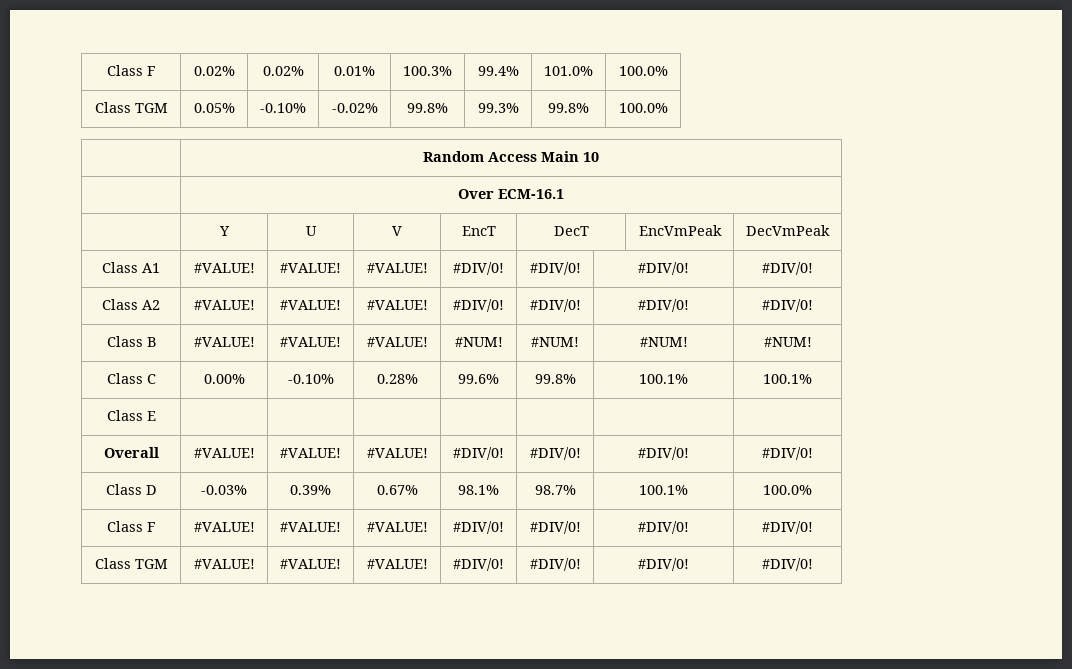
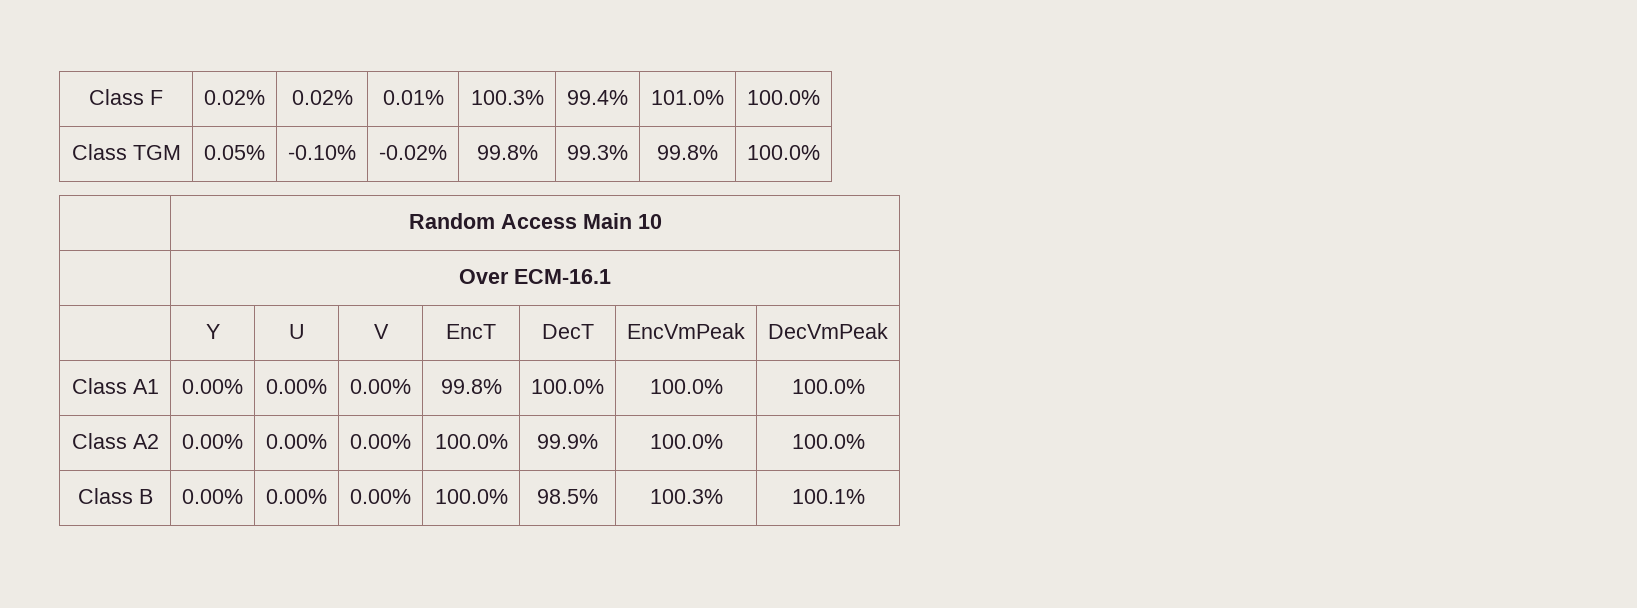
- Class A1 | #VALUE! | #VALUE! | #VALUE! | #DIV/0! | #DIV/0! | #DIV/0! | #DIV/0!
- Class A2 | #VALUE! | #VALUE! | #VALUE! | #DIV/0! | #DIV/0! | #DIV/0! | #DIV/0!
- Class B | #VALUE! | #VALUE! | #VALUE! | #NUM! | #NUM! | #NUM! | #NUM!
- Class C | 0.00% | -0.10% | 0.28% | 99.6% | 99.8% | 100.1% | 100.1%
- Class E | | | | | | |
- Overall | #VALUE! | #VALUE! | #VALUE! | #DIV/0! | #DIV/0! | #DIV/0! | #DIV/0!
- Class D | -0.03% | 0.39% | 0.67% | 98.1% | 98.7% | 100.1% | 100.0%
- Class F | #VALUE! | #VALUE! | #VALUE! | #DIV/0! | #DIV/0! | #DIV/0! | #DIV/0!
- Class TGM | #VALUE! | #VALUE! | #VALUE! | #DIV/0! | #DIV/0! | #DIV/0! | #DIV/0!
+ Class A1 | 0.00% | 0.00% | 0.00% | 99.8% | 100.0% | 100.0% | 100.0%
+ Class A2 | 0.00% | 0.00% | 0.00% | 100.0% | 99.9% | 100.0% | 100.0%
+ Class B | 0.00% | 0.00% | 0.00% | 100.0% | 98.5% | 100.3% | 100.1%

